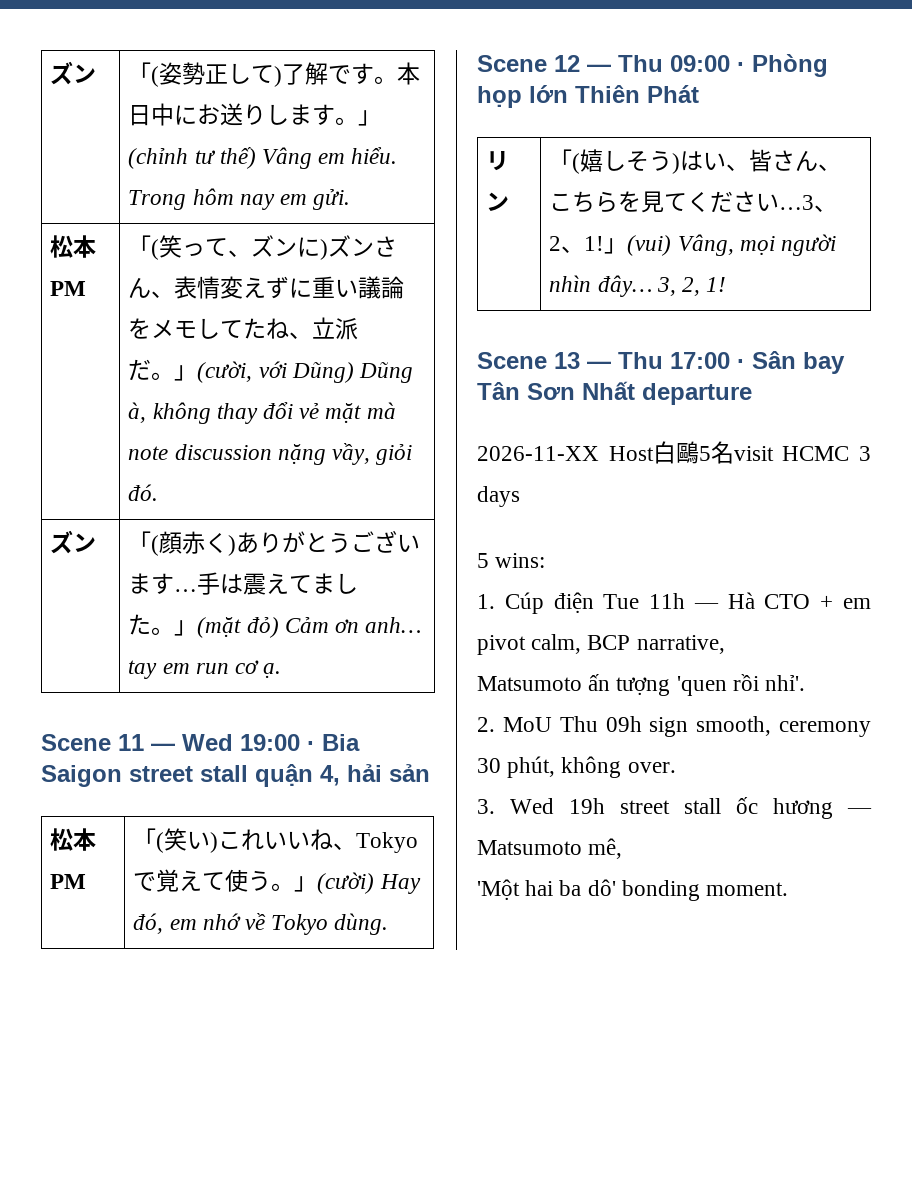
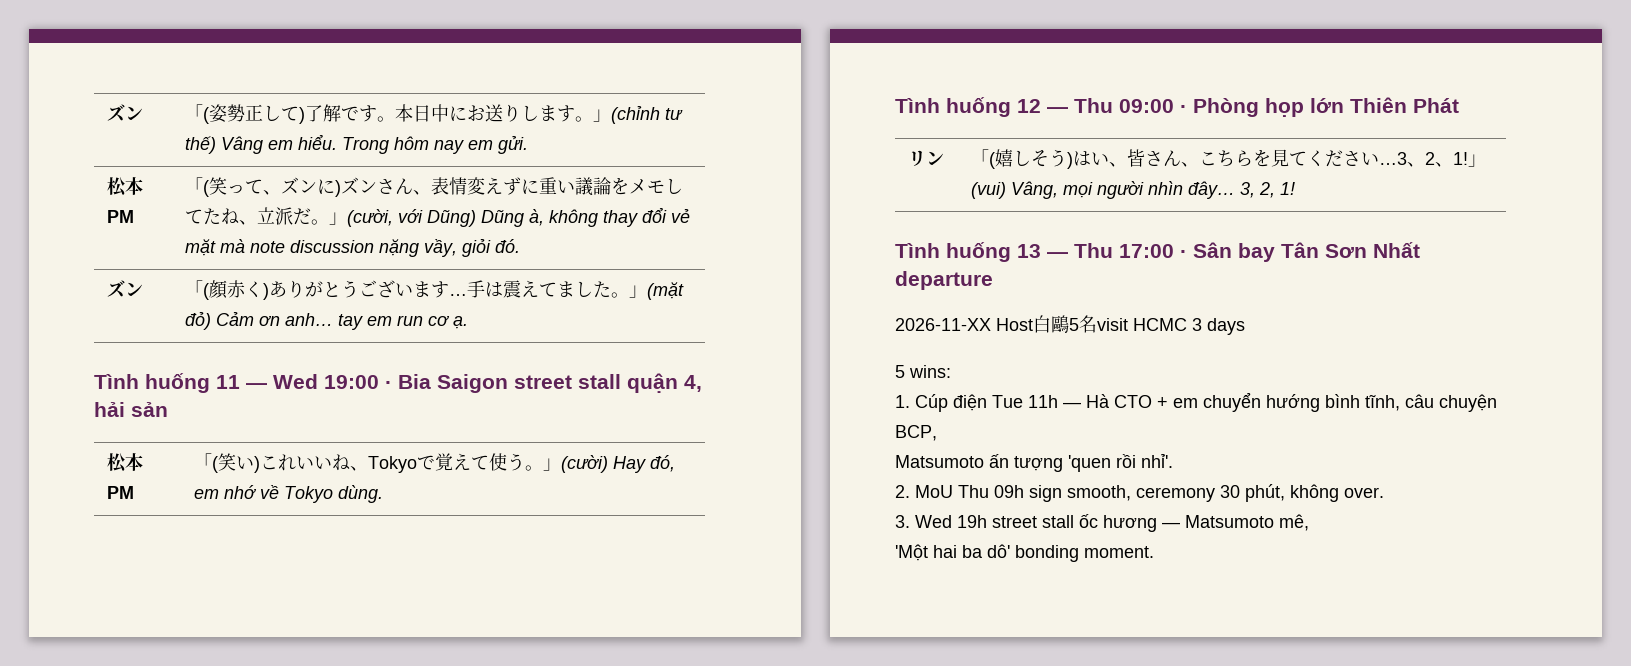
- Scene 11 — Wed 19:00 · Bia Saigon street stall quận 4, hải sản
+ Tình huống 11 — Wed 19:00 · Bia Saigon street stall quận 4, hải sản
- Scene 12 — Thu 09:00 · Phòng họp lớn Thiên Phát
+ Tình huống 12 — Thu 09:00 · Phòng họp lớn Thiên Phát
- Scene 13 — Thu 17:00 · Sân bay Tân Sơn Nhất departure
+ Tình huống 13 — Thu 17:00 · Sân bay Tân Sơn Nhất departure
- 1. Cúp điện Tue 11h — Hà CTO + em pivot calm, BCP narrative,
+ 1. Cúp điện Tue 11h — Hà CTO + em chuyển hướng bình tĩnh, câu chuyện BCP,

